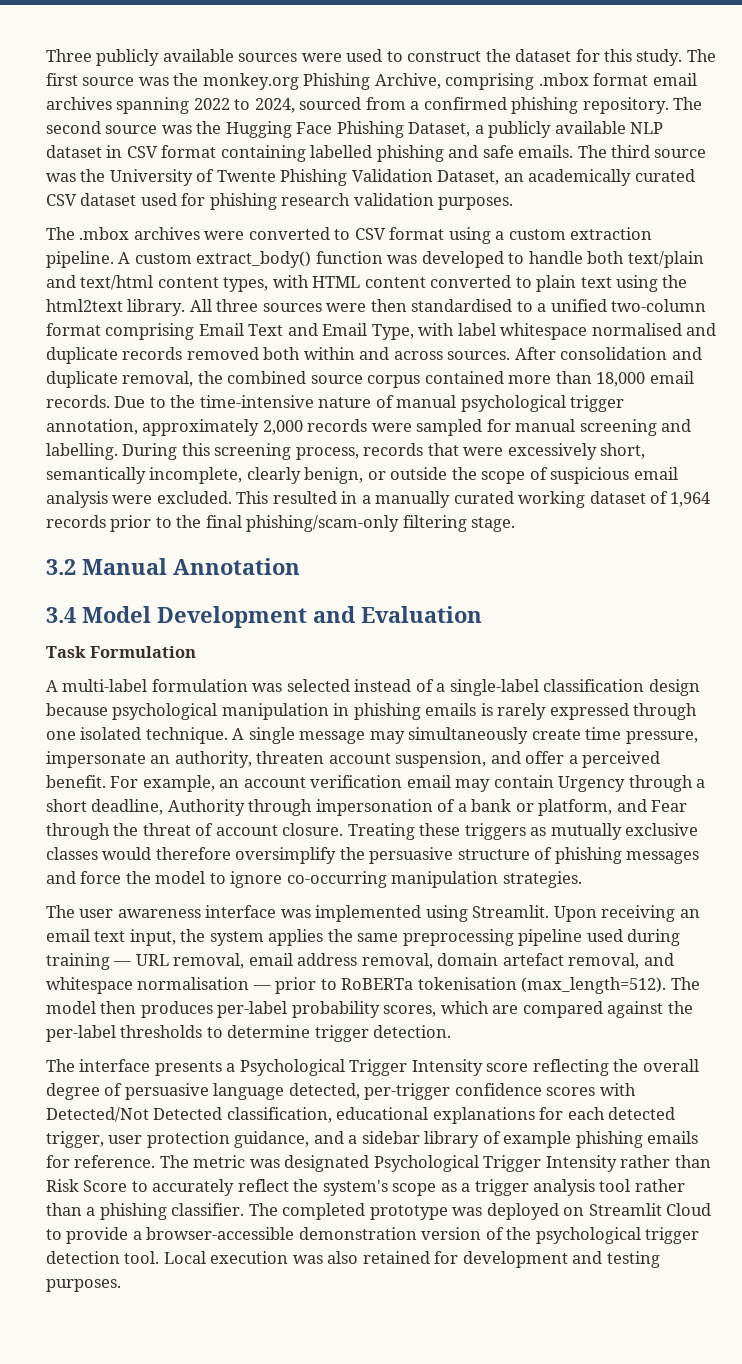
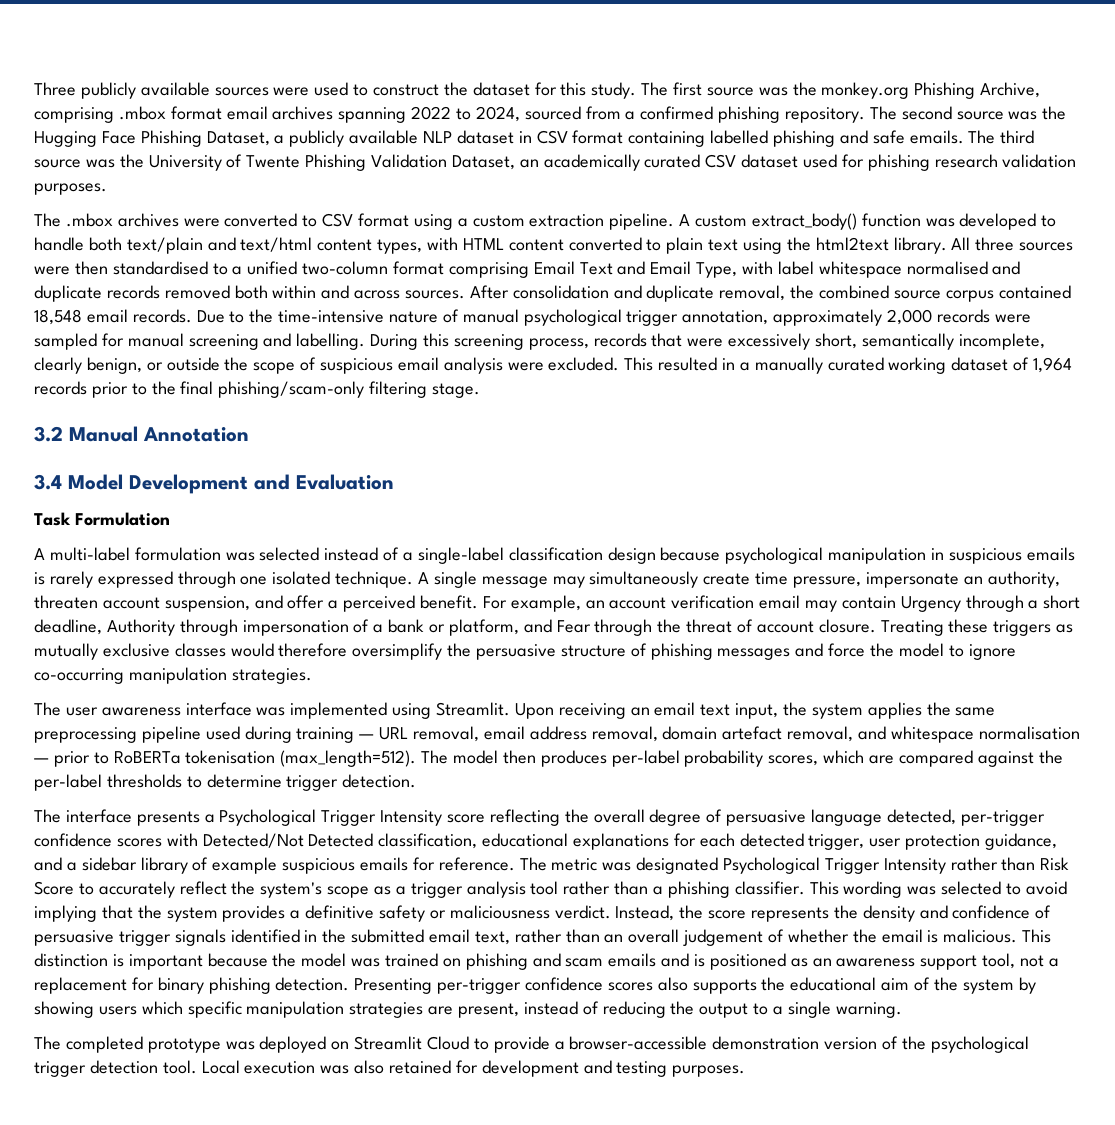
- After consolidation and duplicate removal, the combined source corpus contained more than 18,000 email records.
+ After consolidation and duplicate removal, the combined source corpus contained 18,548 email records.
- A multi-label formulation was selected instead of a single-label classification design because psychological manipulation in phishing emails is rarely expressed through one isolated technique.
+ A multi-label formulation was selected instead of a single-label classification design because psychological manipulation in suspicious emails is rarely expressed through one isolated technique.
- The interface presents a Psychological Trigger Intensity score reflecting the overall degree of persuasive language detected, per-trigger confidence scores with Detected/Not Detected classification, educational explanations for each detected trigger, user protection guidance, and a sidebar library of example phishing emails for reference.
+ The interface presents a Psychological Trigger Intensity score reflecting the overall degree of persuasive language detected, per-trigger confidence scores with Detected/Not Detected classification, educational explanations for each detected trigger, user protection guidance, and a sidebar library of example suspicious emails for reference.
- The metric was designated Psychological Trigger Intensity rather than Risk Score to accurately reflect the system's scope as a trigger analysis tool rather than a phishing classifier. The completed prototype was deployed on Streamlit Cloud to provide a browser-accessible demonstration version of the psychological trigger detection tool.
+ The metric was designated Psychological Trigger Intensity rather than Risk Score to accurately reflect the system's scope as a trigger analysis tool rather than a phishing classifier. This wording was selected to avoid implying that the system provides a definitive safety or maliciousness verdict. Instead, the score represents the density and confidence of persuasive trigger signals identified in the submitted email text, rather than an overall judgement of whether the email is malicious. This distinction is important because the model was trained on phishing and scam emails and is positioned as an awareness support tool, not a replacement for binary phishing detection. Presenting per-trigger confidence scores also supports the educational aim of the system by showing users which specific manipulation strategies are present, instead of reducing the output to a single warning.
+ The completed prototype was deployed on Streamlit Cloud to provide a browser-accessible demonstration version of the psychological trigger detection tool.

